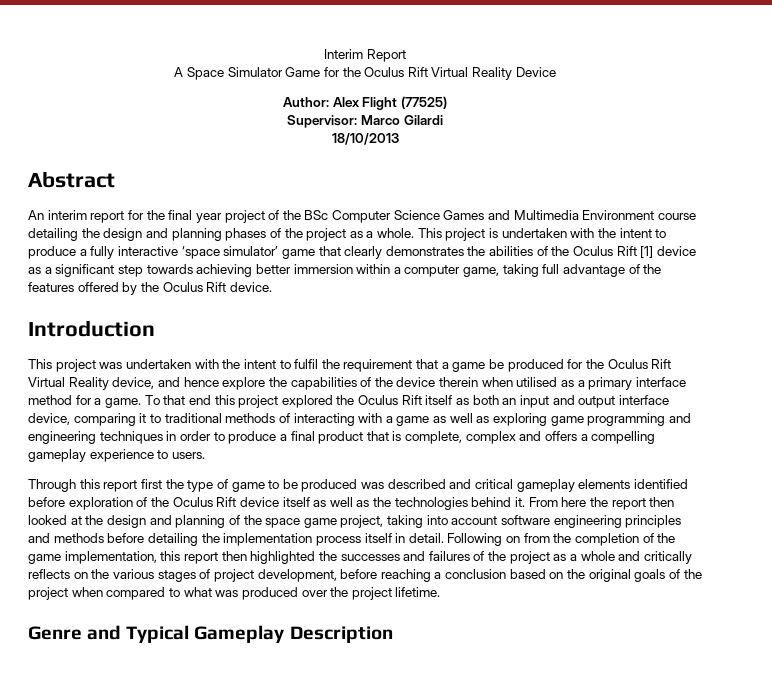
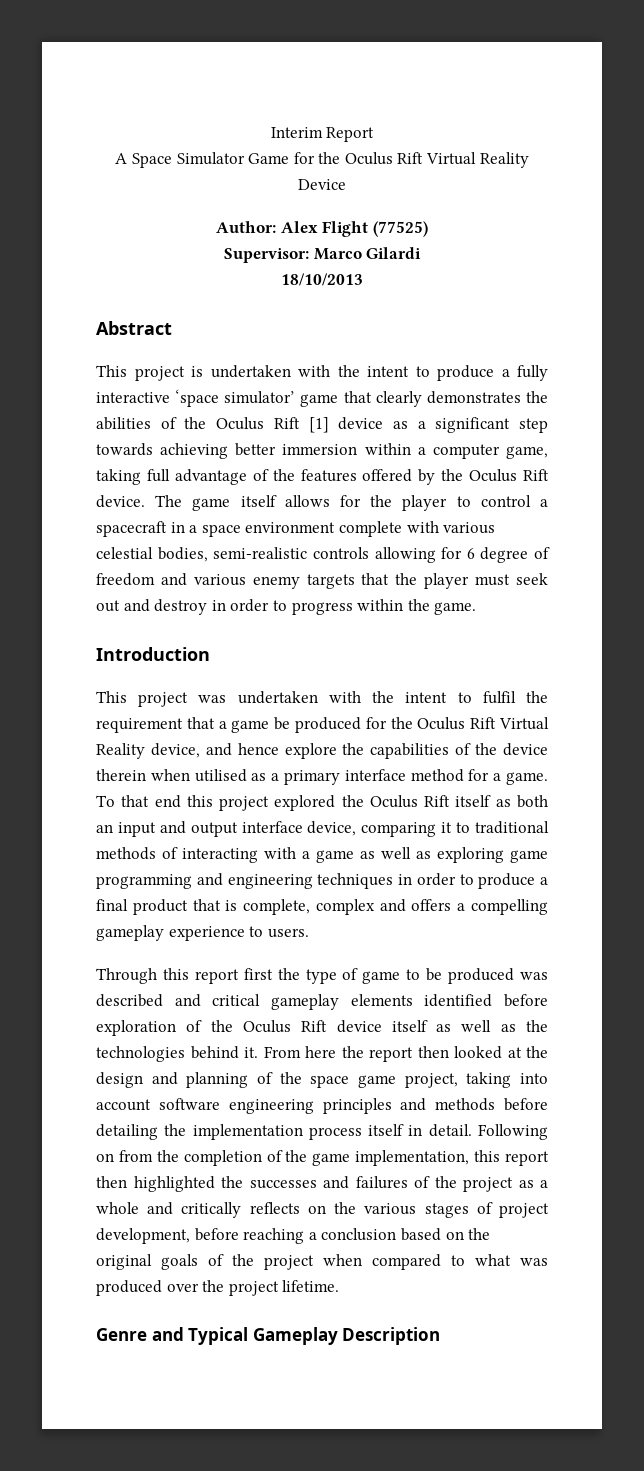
- An interim report for the final year project of the BSc Computer Science Games and Multimedia Environment course detailing the design and planning phases of the project as a whole.
+ The game itself allows for the player to control a spacecraft in a space environment complete with various celestial bodies, semi-realistic controls allowing for 6 degree of freedom and various enemy targets that the player must seek out and destroy in order to progress within the game.

